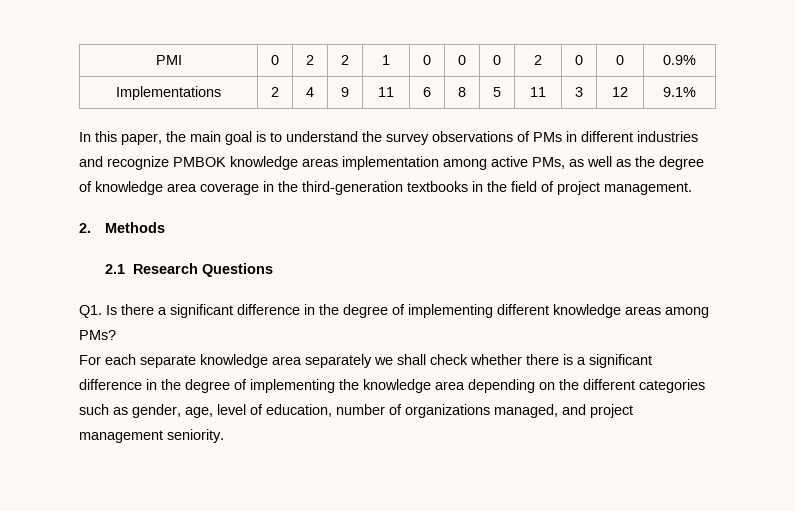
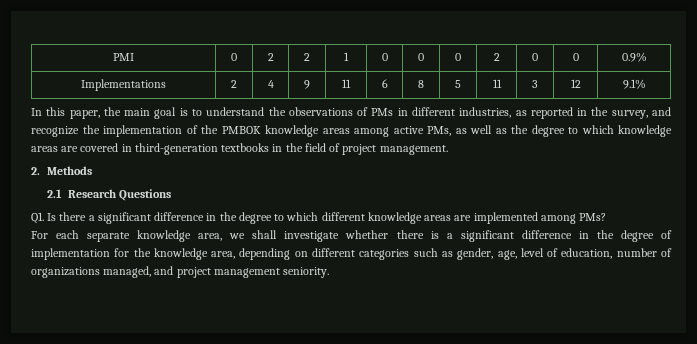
- In this paper, the main goal is to understand the survey observations of PMs in different industries and recognize PMBOK knowledge areas implementation among active PMs, as well as the degree of knowledge area coverage in the third-generation textbooks in the field of project management.
+ In this paper, the main goal is to understand the observations of PMs in different industries, as reported in the survey, and recognize the implementation of the PMBOK knowledge areas among active PMs, as well as the degree to which knowledge areas are covered in third-generation textbooks in the field of project management.
- Q1. Is there a significant difference in the degree of implementing different knowledge areas among PMs?
+ Q1. Is there a significant difference in the degree to which different knowledge areas are implemented among PMs?
- For each separate knowledge area separately we shall check whether there is a significant difference in the degree of implementing the knowledge area depending on the different categories such as gender, age, level of education, number of organizations managed, and project management seniority.
+ For each separate knowledge area, we shall investigate whether there is a significant difference in the degree of implementation for the knowledge area, depending on different categories such as gender, age, level of education, number of organizations managed, and project management seniority.

